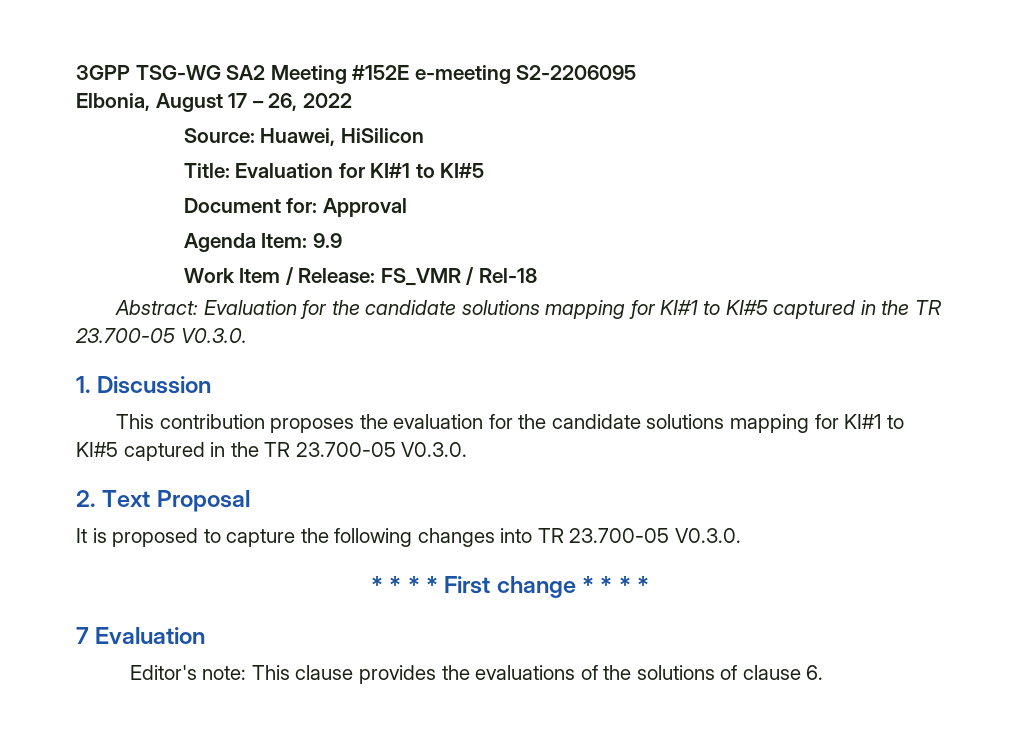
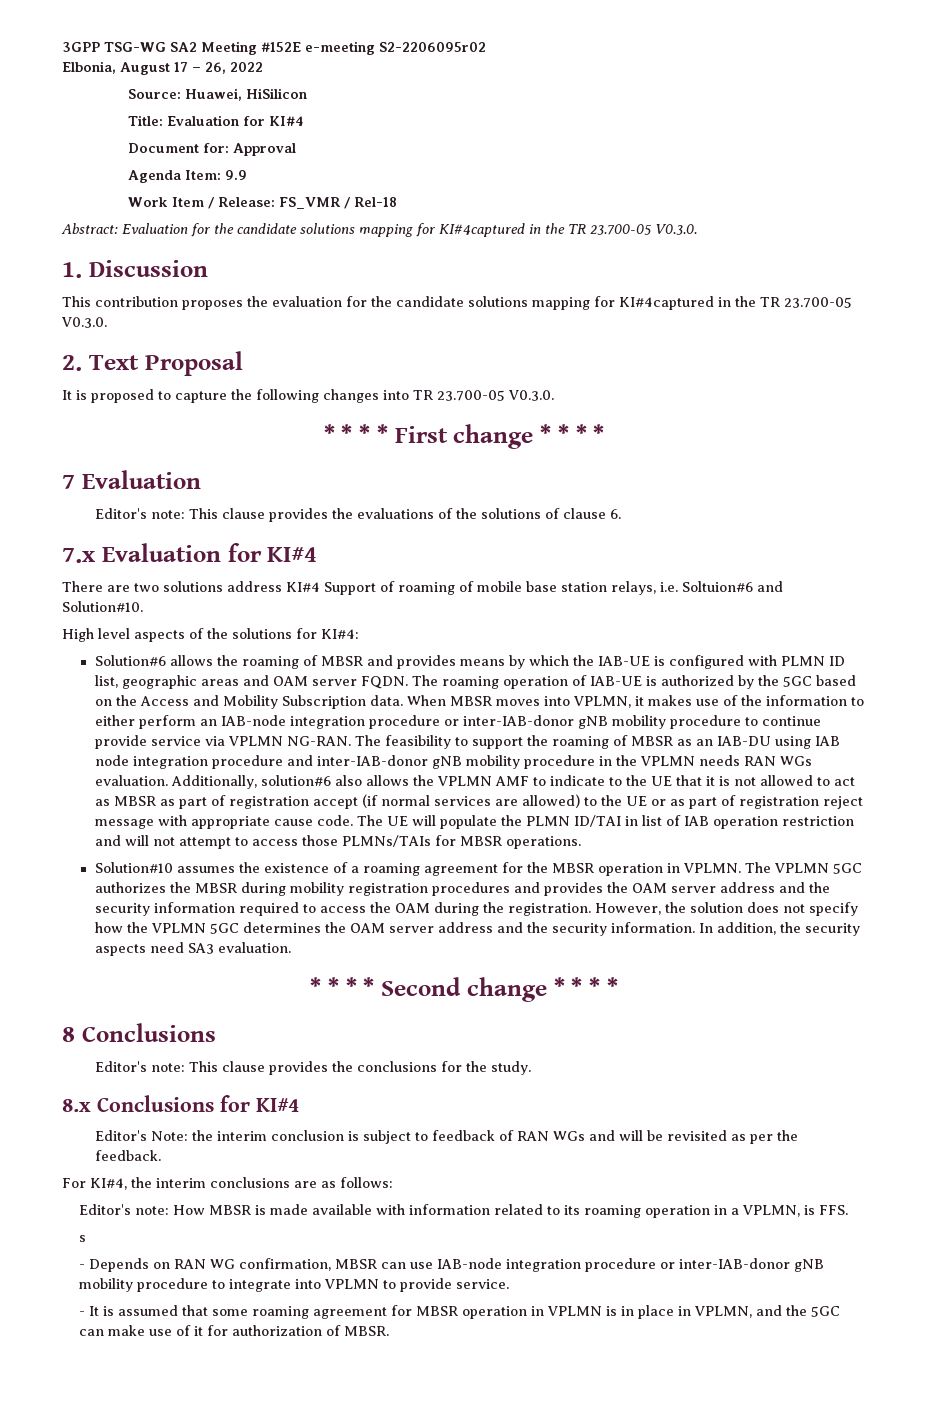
- 3GPP TSG-WG SA2 Meeting #152E e-meeting S2-2206095
+ 3GPP TSG-WG SA2 Meeting #152E e-meeting S2-2206095r02
- Title: Evaluation for KI#1 to KI#5
+ Title: Evaluation for KI#4
- Abstract: Evaluation for the candidate solutions mapping for KI#1 to KI#5 captured in the TR 23.700-05 V0.3.0.
+ Abstract: Evaluation for the candidate solutions mapping for KI#4captured in the TR 23.700-05 V0.3.0.
- This contribution proposes the evaluation for the candidate solutions mapping for KI#1 to KI#5 captured in the TR 23.700-05 V0.3.0.
+ This contribution proposes the evaluation for the candidate solutions mapping for KI#4captured in the TR 23.700-05 V0.3.0.
+ 7.x Evaluation for KI#4
+ There are two solutions address KI#4 Support of roaming of mobile base station relays, i.e. Soltuion#6 and Solution#10.
+ High level aspects of the solutions for KI#4:
+ Solution#6 allows the roaming of MBSR and provides means by which the IAB-UE is configured with PLMN ID list, geographic areas and OAM server FQDN. The roaming operation of IAB-UE is authorized by the 5GC based on the Access and Mobility Subscription data. When MBSR moves into VPLMN, it makes use of the information to either perform an IAB-node integration procedure or inter-IAB-donor gNB mobility procedure to continue provide service via VPLMN NG-RAN. The feasibility to support the roaming of MBSR as an IAB-DU using IAB node integration procedure and inter-IAB-donor gNB mobility procedure in the VPLMN needs RAN WGs evaluation. Additionally, solution#6 also allows the VPLMN AMF to indicate to the UE that it is not allowed to act as MBSR as part of registration accept (if normal services are allowed) to the UE or as part of registration reject message with appropriate cause code. The UE will populate the PLMN ID/TAI in list of IAB operation restriction and will not attempt to access those PLMNs/TAIs for MBSR operations.
+ Solution#10 assumes the existence of a roaming agreement for the MBSR operation in VPLMN. The VPLMN 5GC authorizes the MBSR during mobility registration procedures and provides the OAM server address and the security information required to access the OAM during the registration. However, the solution does not specify how the VPLMN 5GC determines the OAM server address and the security information. In addition, the security aspects need SA3 evaluation.
+ * * * * Second change * * * *
+ 8 Conclusions
+ Editor's note: This clause provides the conclusions for the study.
+ 8.x Conclusions for KI#4
+ Editor's Note: the interim conclusion is subject to feedback of RAN WGs and will be revisited as per the feedback.
+ For KI#4, the interim conclusions are as follows:
+ Editor's note: How MBSR is made available with information related to its roaming operation in a VPLMN, is FFS.
+ s
+ - Depends on RAN WG confirmation, MBSR can use IAB-node integration procedure or inter-IAB-donor gNB mobility procedure to integrate into VPLMN to provide service.
+ - It is assumed that some roaming agreement for MBSR operation in VPLMN is in place in VPLMN, and the 5GC can make use of it for authorization of MBSR.

